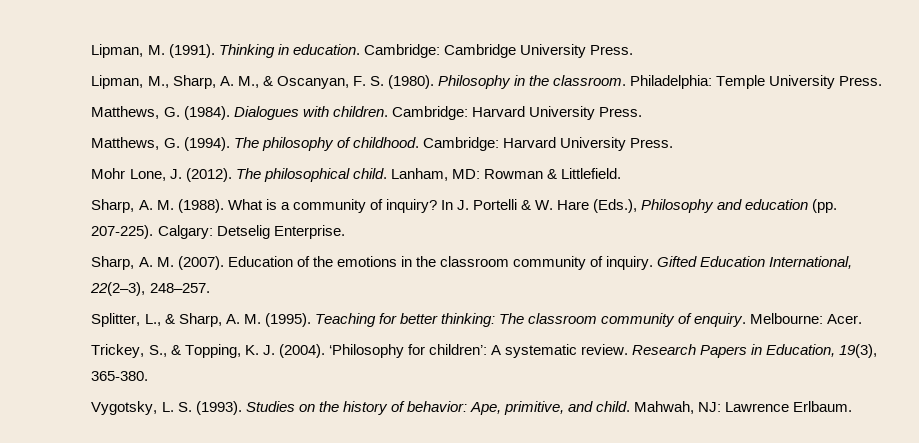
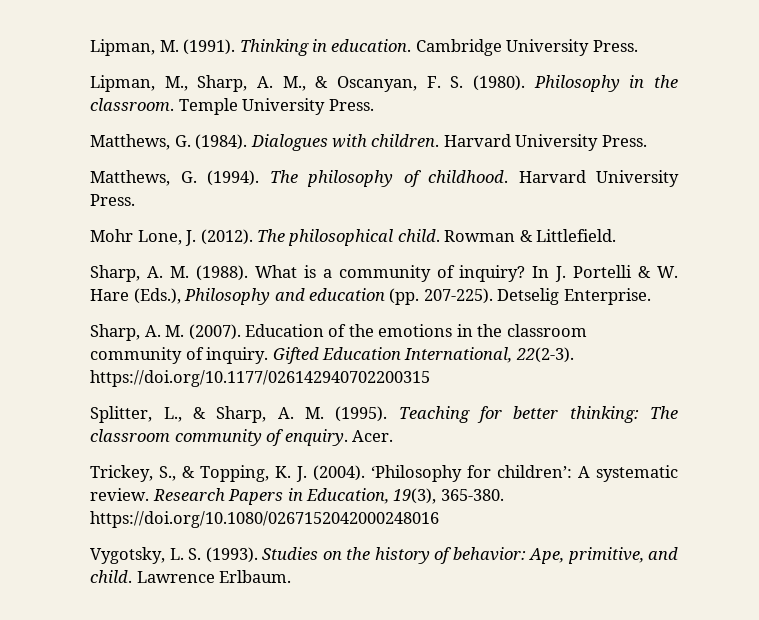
- Cambridge: Cambridge University Press.
+ Cambridge University Press.
- Philadelphia: Temple University Press.
+ Temple University Press.
- Dialogues with children. Cambridge: Harvard University Press.
+ Dialogues with children. Harvard University Press.
- The philosophy of childhood. Cambridge: Harvard University Press.
+ The philosophy of childhood. Harvard University Press.
- Lanham, MD: Rowman & Littlefield.
+ Rowman & Littlefield.
- Calgary: Detselig Enterprise.
+ Detselig Enterprise.
- Gifted Education International, 22(2–3), 248–257.
+ Gifted Education International, 22(2-3). https://doi.org/10.1177/026142940702200315
- Melbourne: Acer.
+ Acer.
- Research Papers in Education, 19(3), 365-380.
+ Research Papers in Education, 19(3), 365-380. https://doi.org/10.1080/0267152042000248016
- Mahwah, NJ: Lawrence Erlbaum.
+ Lawrence Erlbaum.

